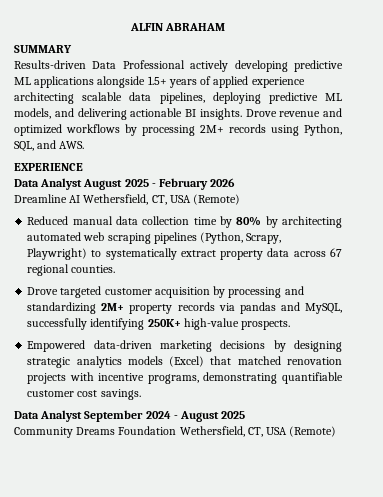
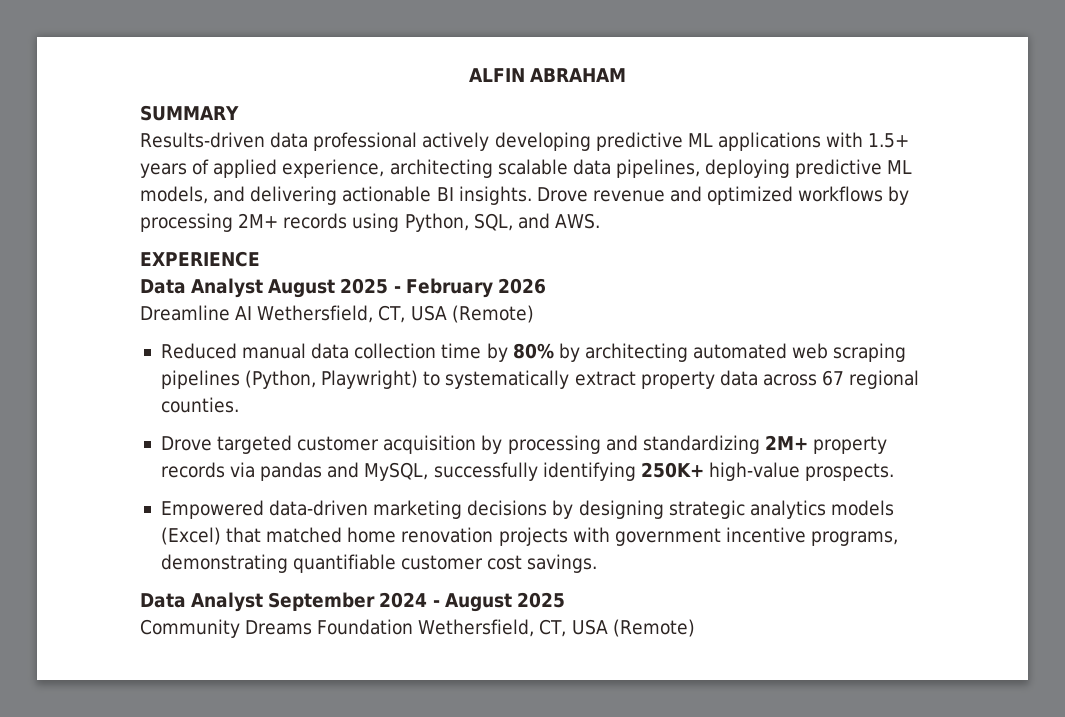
- Results-driven Data Professional actively developing predictive ML applications alongside 1.5+ years of applied experience architecting scalable data pipelines, deploying predictive ML models, and delivering actionable BI insights.
+ Results-driven data professional actively developing predictive ML applications with 1.5+ years of applied experience, architecting scalable data pipelines, deploying predictive ML models, and delivering actionable BI insights.
- Reduced manual data collection time by 80% by architecting automated web scraping pipelines (Python, Scrapy, Playwright) to systematically extract property data across 67 regional counties.
+ Reduced manual data collection time by 80% by architecting automated web scraping pipelines (Python, Playwright) to systematically extract property data across 67 regional counties.
- Empowered data-driven marketing decisions by designing strategic analytics models (Excel) that matched renovation projects with incentive programs, demonstrating quantifiable customer cost savings.
+ Empowered data-driven marketing decisions by designing strategic analytics models (Excel) that matched home renovation projects with government incentive programs, demonstrating quantifiable customer cost savings.

